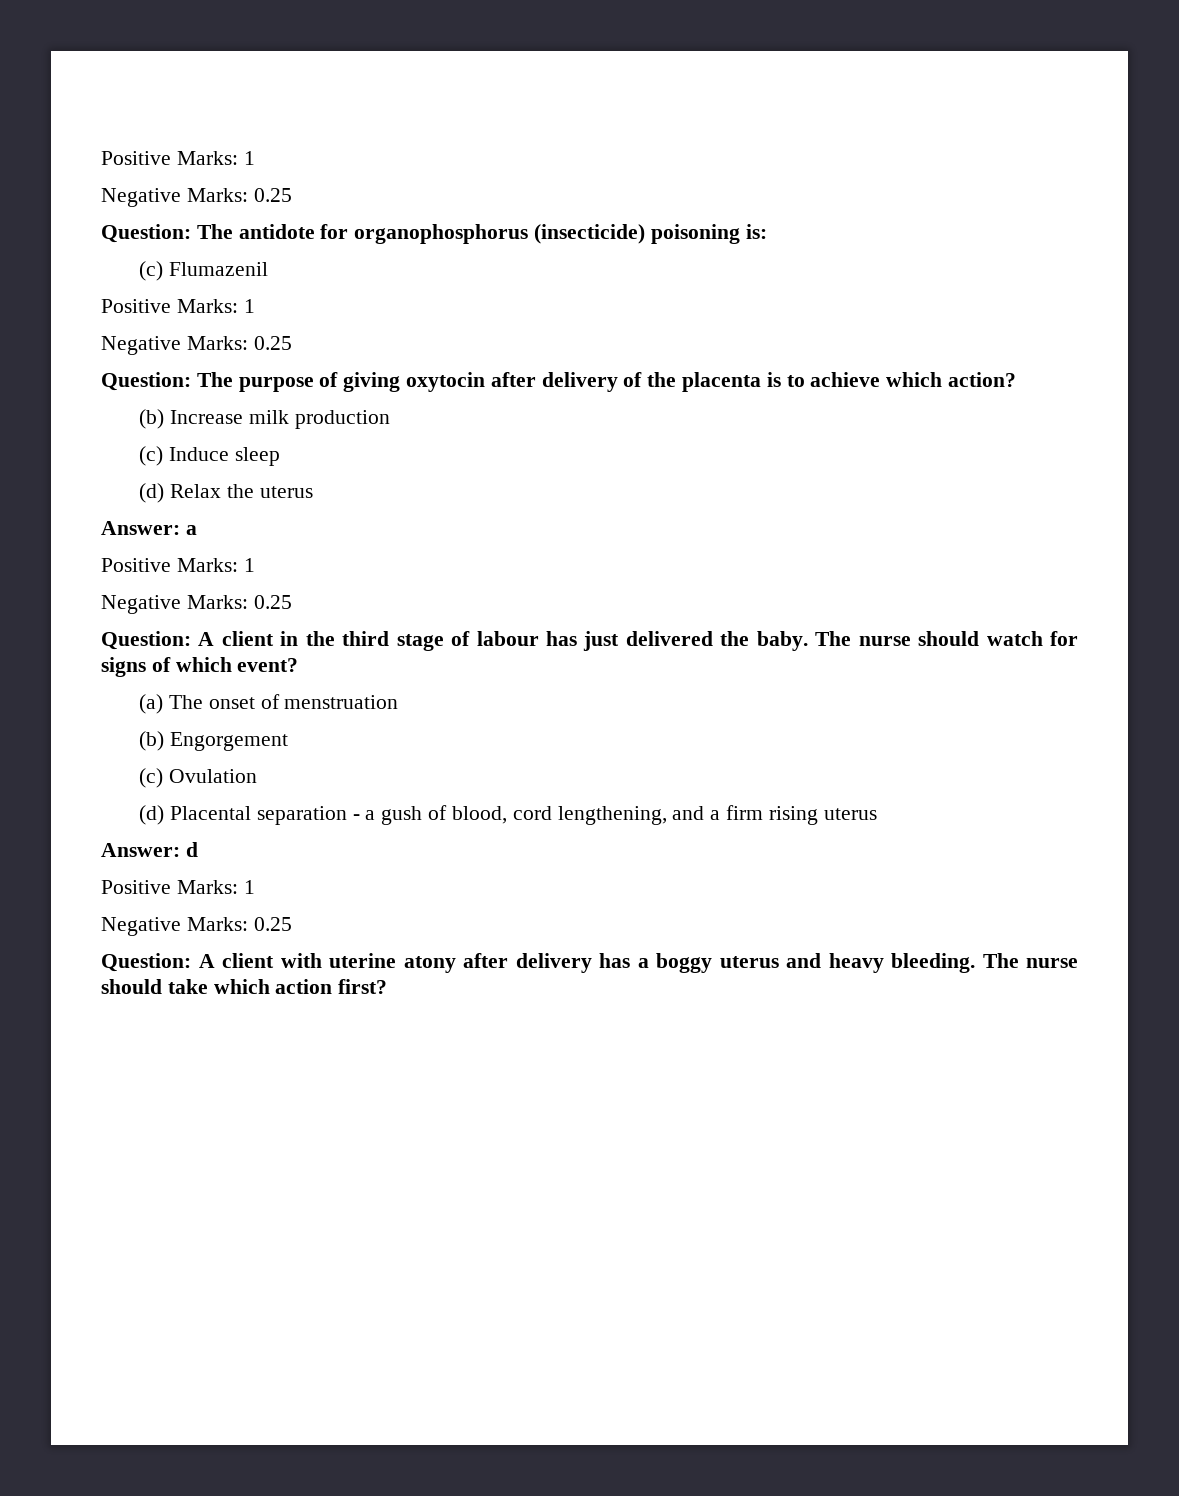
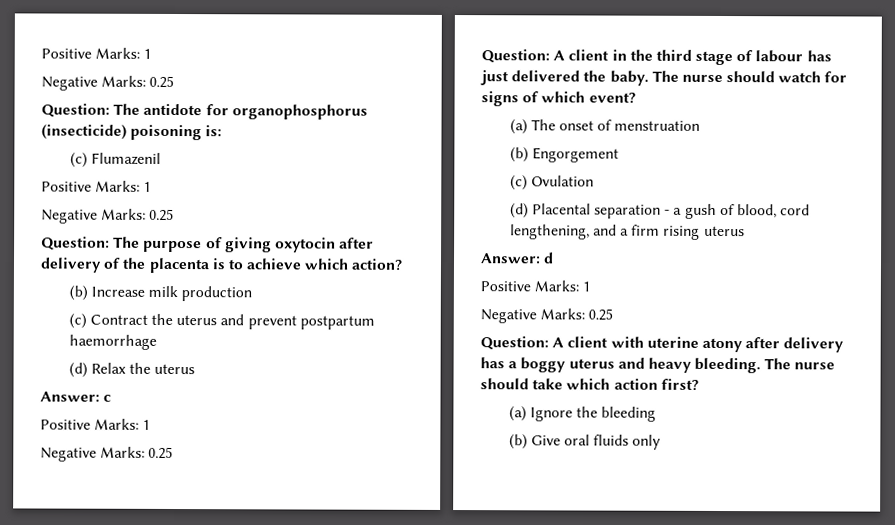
- (c) Induce sleep
+ (c) Contract the uterus and prevent postpartum haemorrhage
- Answer: a
+ Answer: c
+ (a) Ignore the bleeding
+ (b) Give oral fluids only

